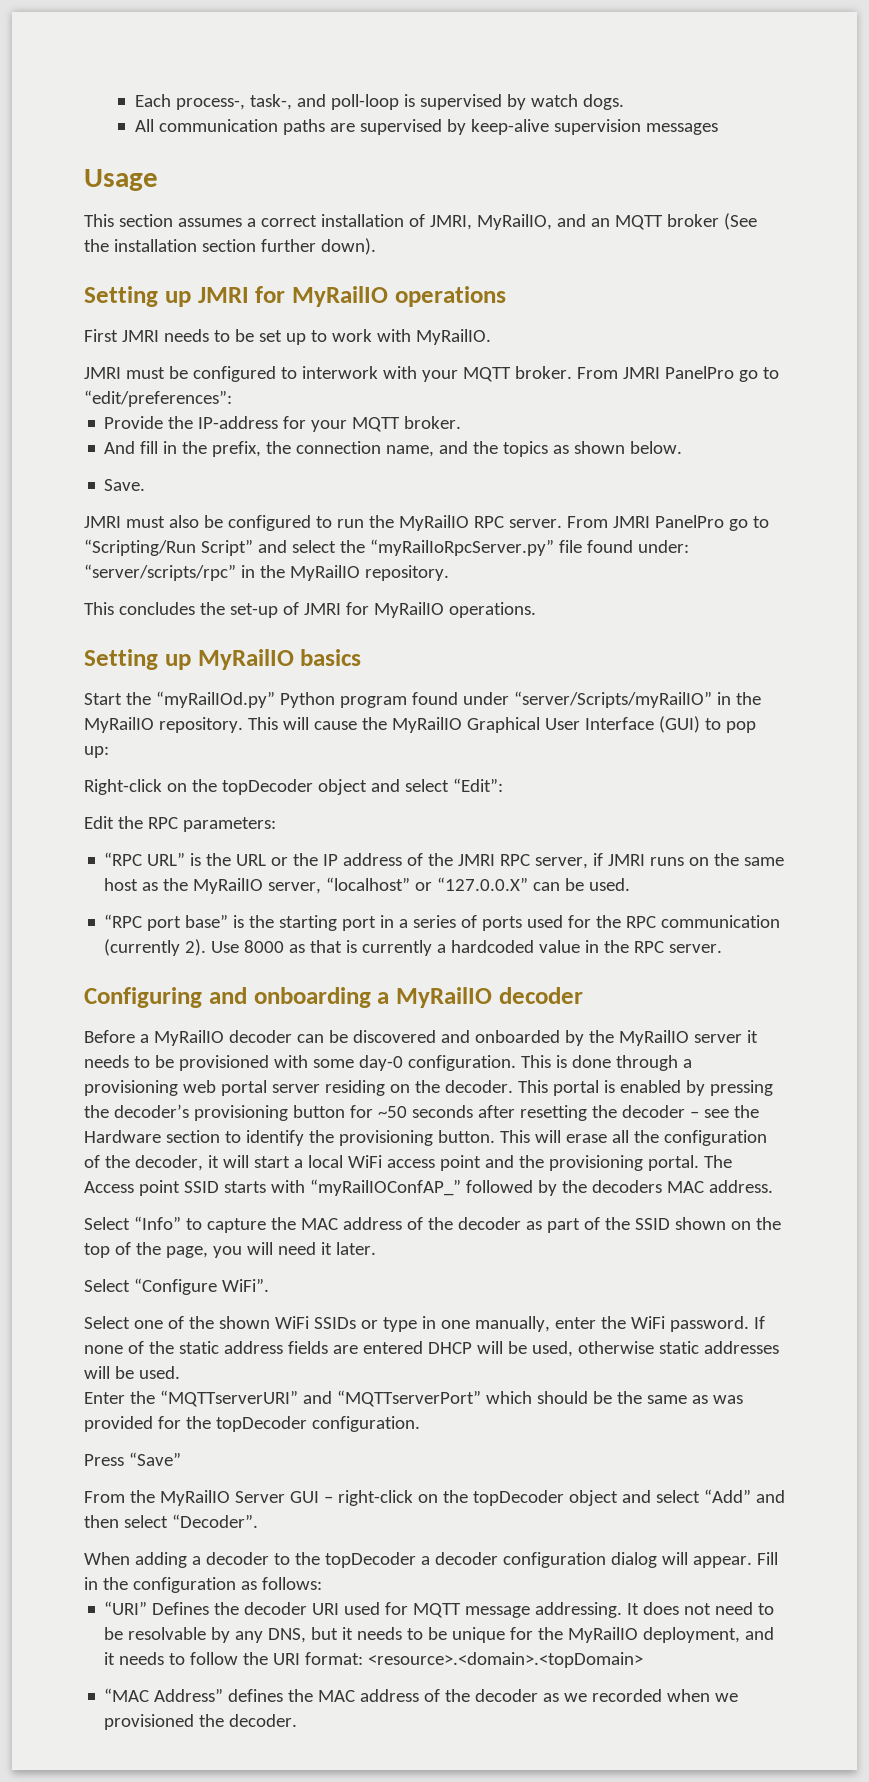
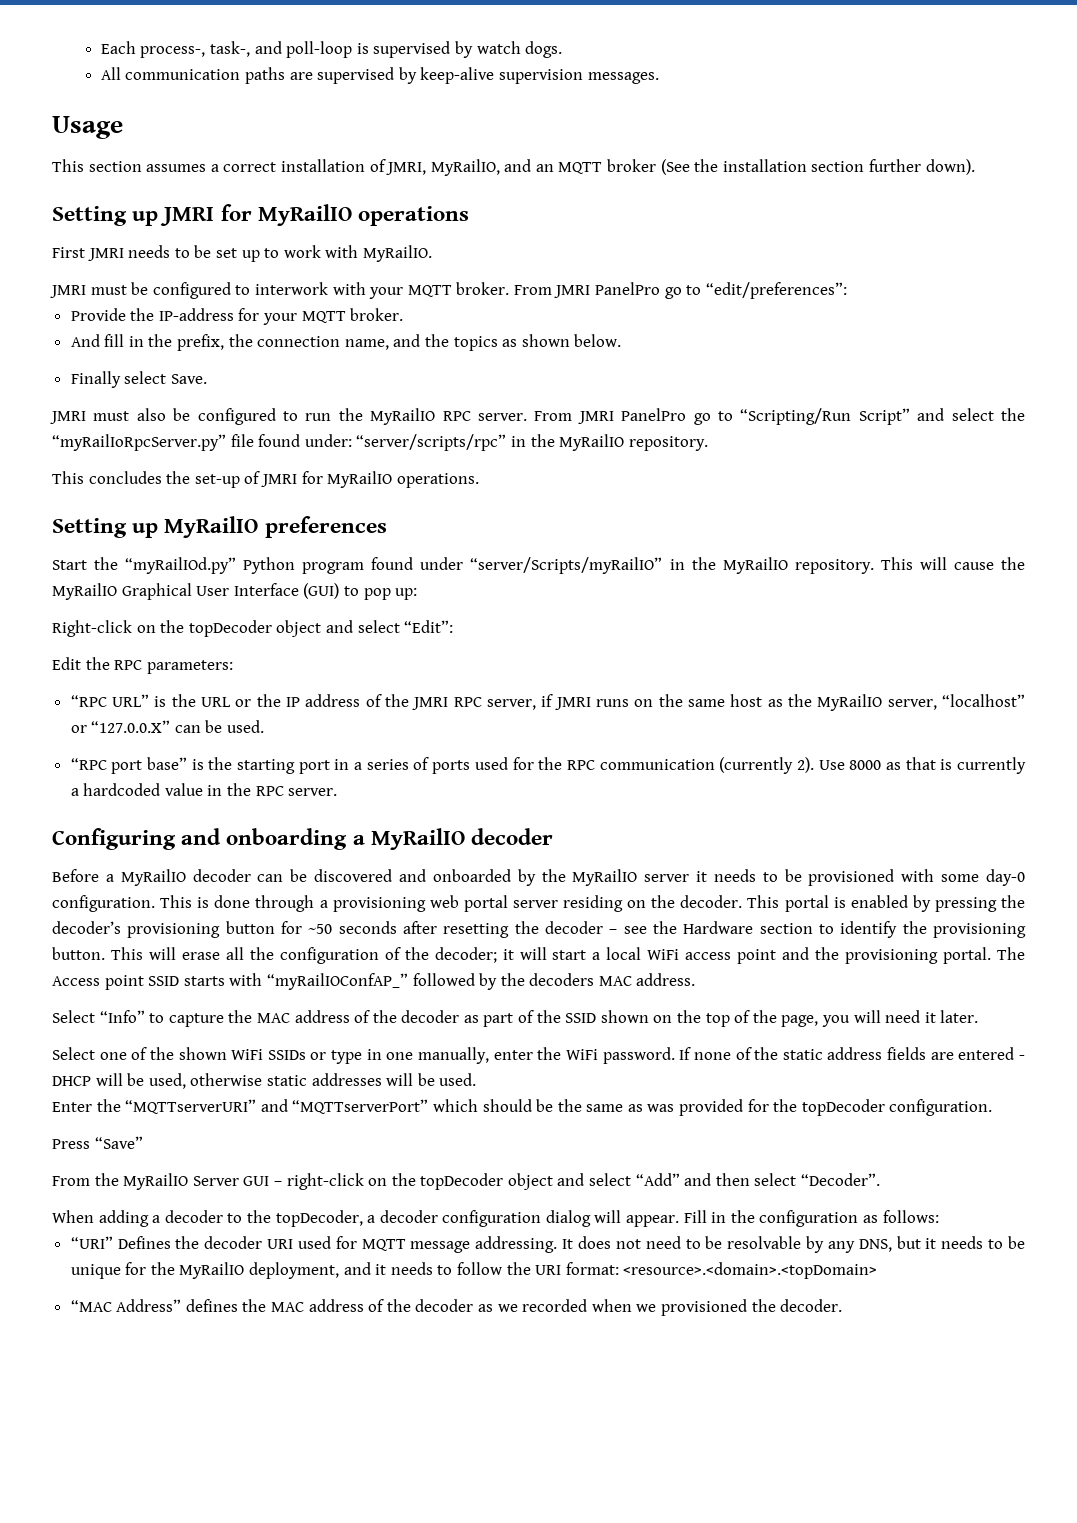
- All communication paths are supervised by keep-alive supervision messages
+ All communication paths are supervised by keep-alive supervision messages.
- Save.
+ Finally select Save.
- Setting up MyRailIO basics
+ Setting up MyRailIO preferences
- This will erase all the configuration of the decoder, it will start a local WiFi access point and the provisioning portal.
+ This will erase all the configuration of the decoder; it will start a local WiFi access point and the provisioning portal.
- Select “Configure WiFi”.
- If none of the static address fields are entered DHCP will be used, otherwise static addresses will be used.
+ If none of the static address fields are entered - DHCP will be used, otherwise static addresses will be used.
- When adding a decoder to the topDecoder a decoder configuration dialog will appear.
+ When adding a decoder to the topDecoder, a decoder configuration dialog will appear.

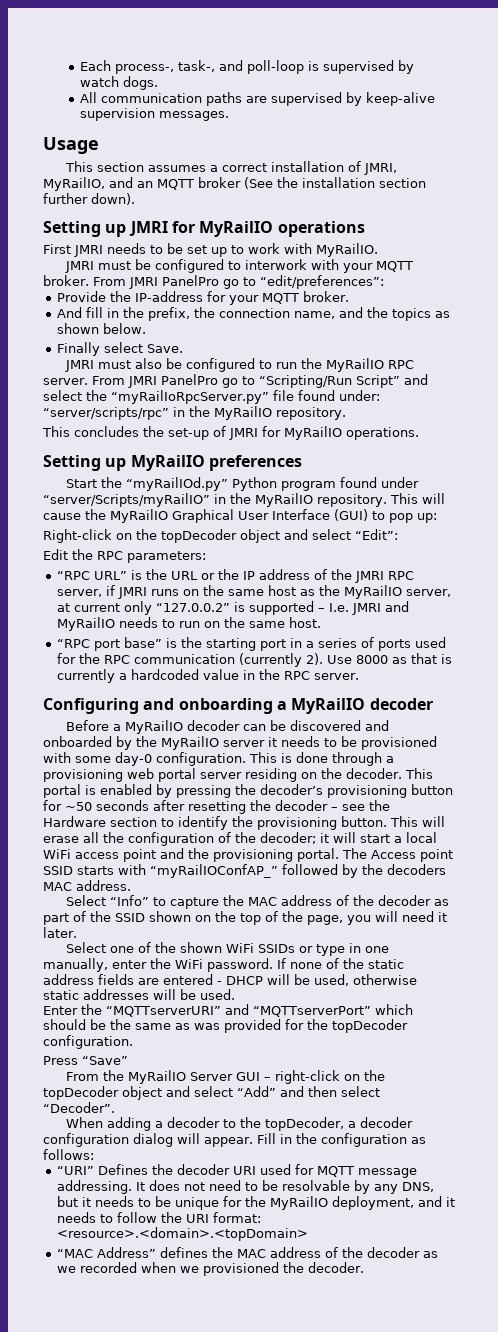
- “RPC URL” is the URL or the IP address of the JMRI RPC server, if JMRI runs on the same host as the MyRailIO server, “localhost” or “127.0.0.X” can be used.
+ “RPC URL” is the URL or the IP address of the JMRI RPC server, if JMRI runs on the same host as the MyRailIO server, at current only “127.0.0.2” is supported – I.e. JMRI and MyRailIO needs to run on the same host.

